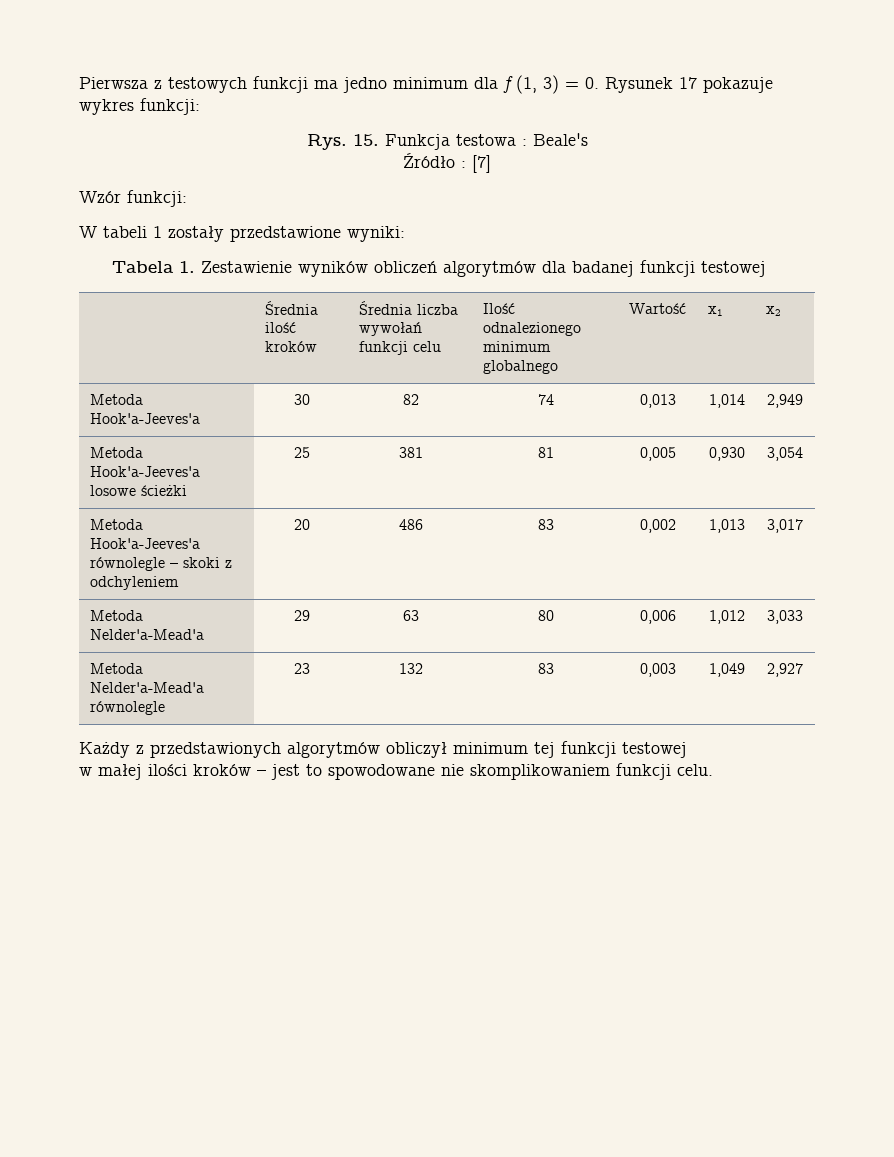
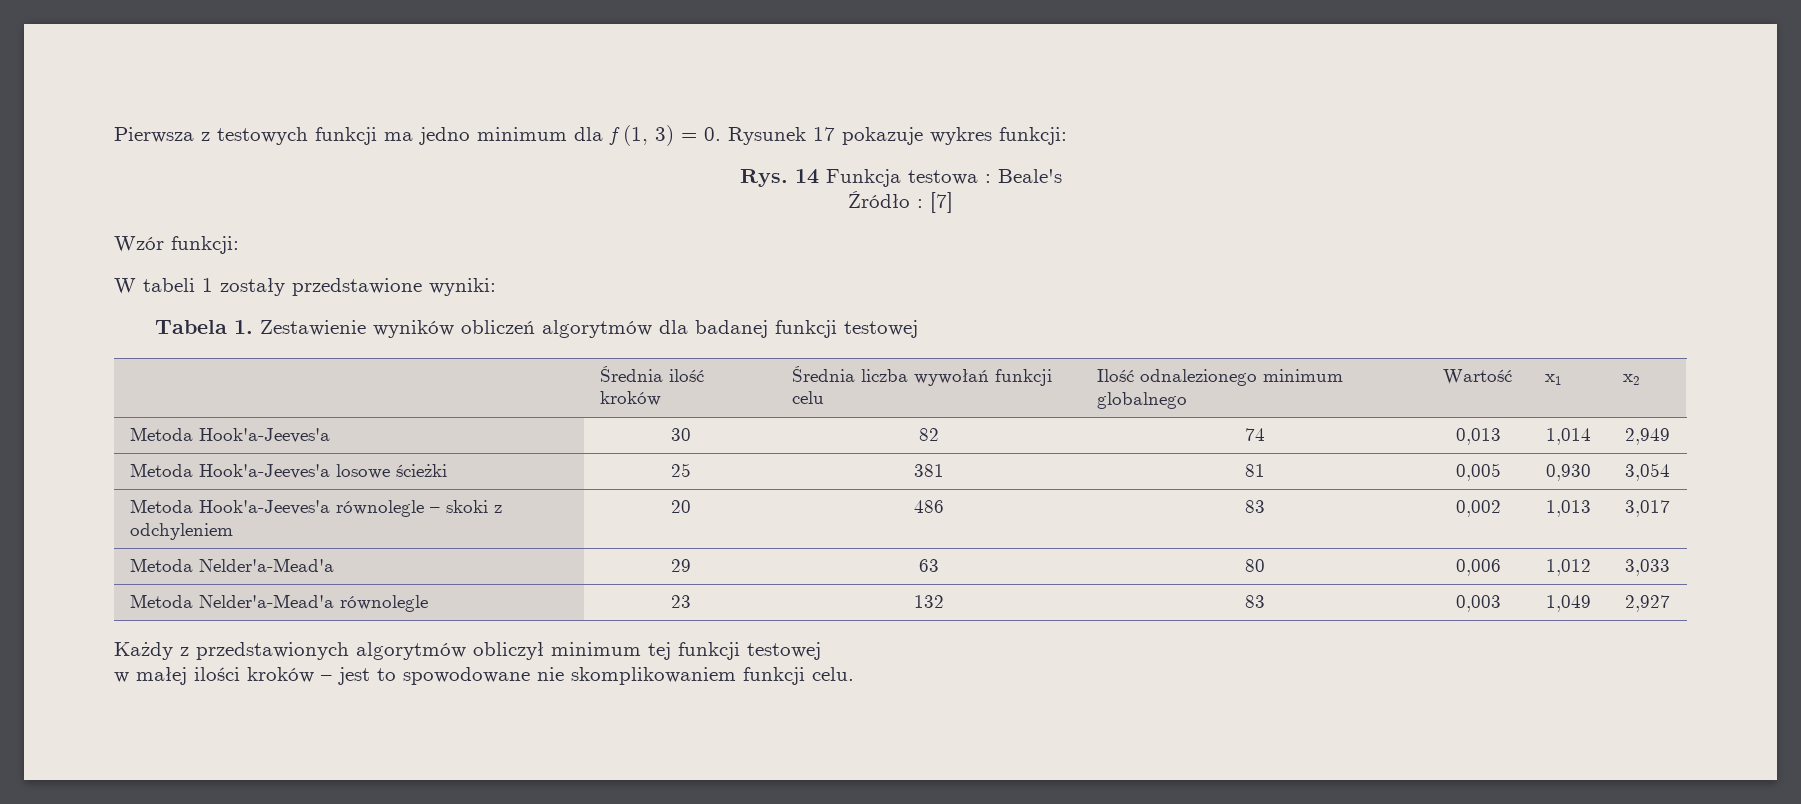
- Rys. 15. Funkcja testowa : Beale's
+ Rys. 14 Funkcja testowa : Beale's

